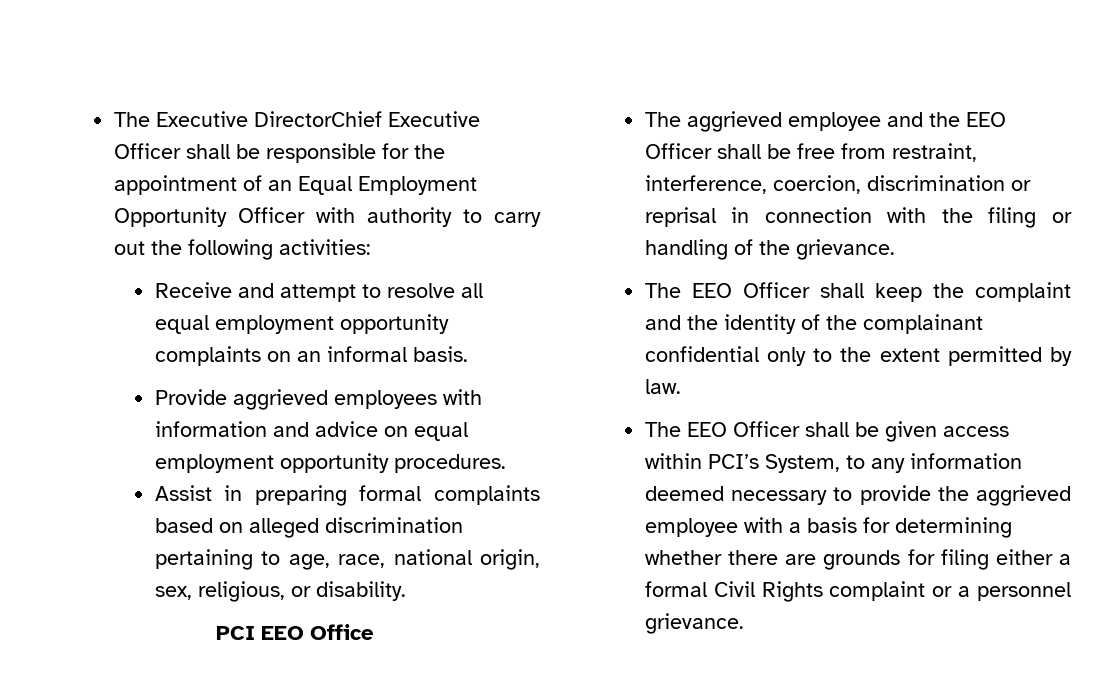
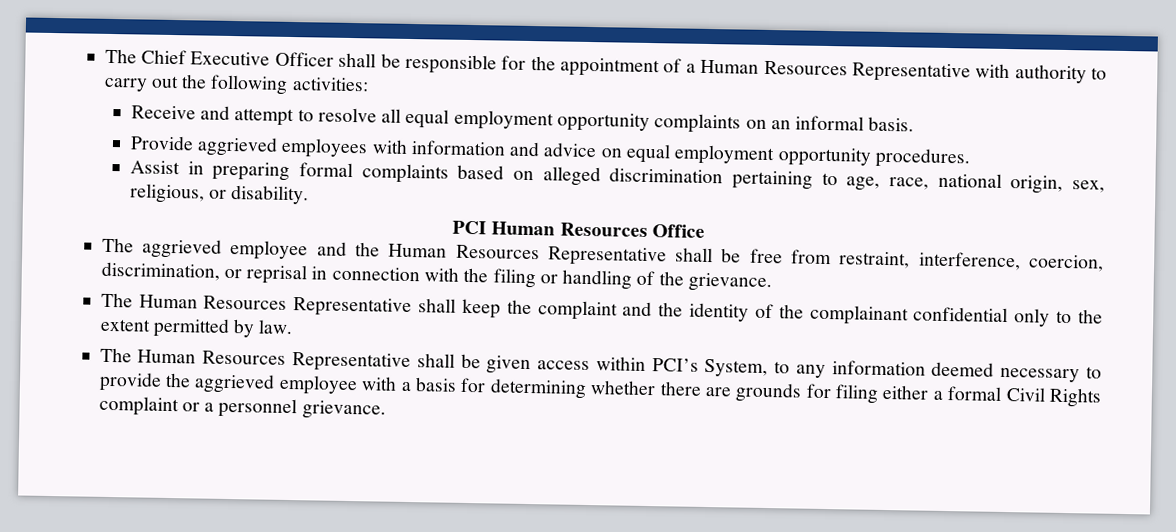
- The Executive DirectorChief Executive Officer shall be responsible for the appointment of an Equal Employment Opportunity Officer with authority to carry out the following activities:
+ The Chief Executive Officer shall be responsible for the appointment of a Human Resources Representative with authority to carry out the following activities:
- PCI EEO Office
+ PCI Human Resources Office
- The aggrieved employee and the EEO Officer shall be free from restraint, interference, coercion, discrimination or reprisal in connection with the filing or handling of the grievance.
+ The aggrieved employee and the Human Resources Representative shall be free from restraint, interference, coercion, discrimination, or reprisal in connection with the filing or handling of the grievance.
- The EEO Officer shall keep the complaint and the identity of the complainant confidential only to the extent permitted by law.
+ The Human Resources Representative shall keep the complaint and the identity of the complainant confidential only to the extent permitted by law.
- The EEO Officer shall be given access within PCI’s System, to any information deemed necessary to provide the aggrieved employee with a basis for determining whether there are grounds for filing either a formal Civil Rights complaint or a personnel grievance.
+ The Human Resources Representative shall be given access within PCI’s System, to any information deemed necessary to provide the aggrieved employee with a basis for determining whether there are grounds for filing either a formal Civil Rights complaint or a personnel grievance.

